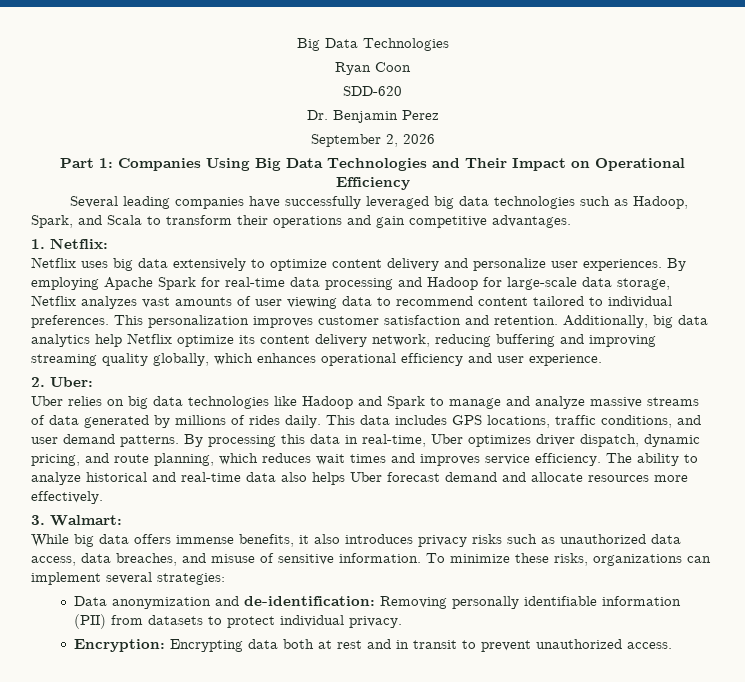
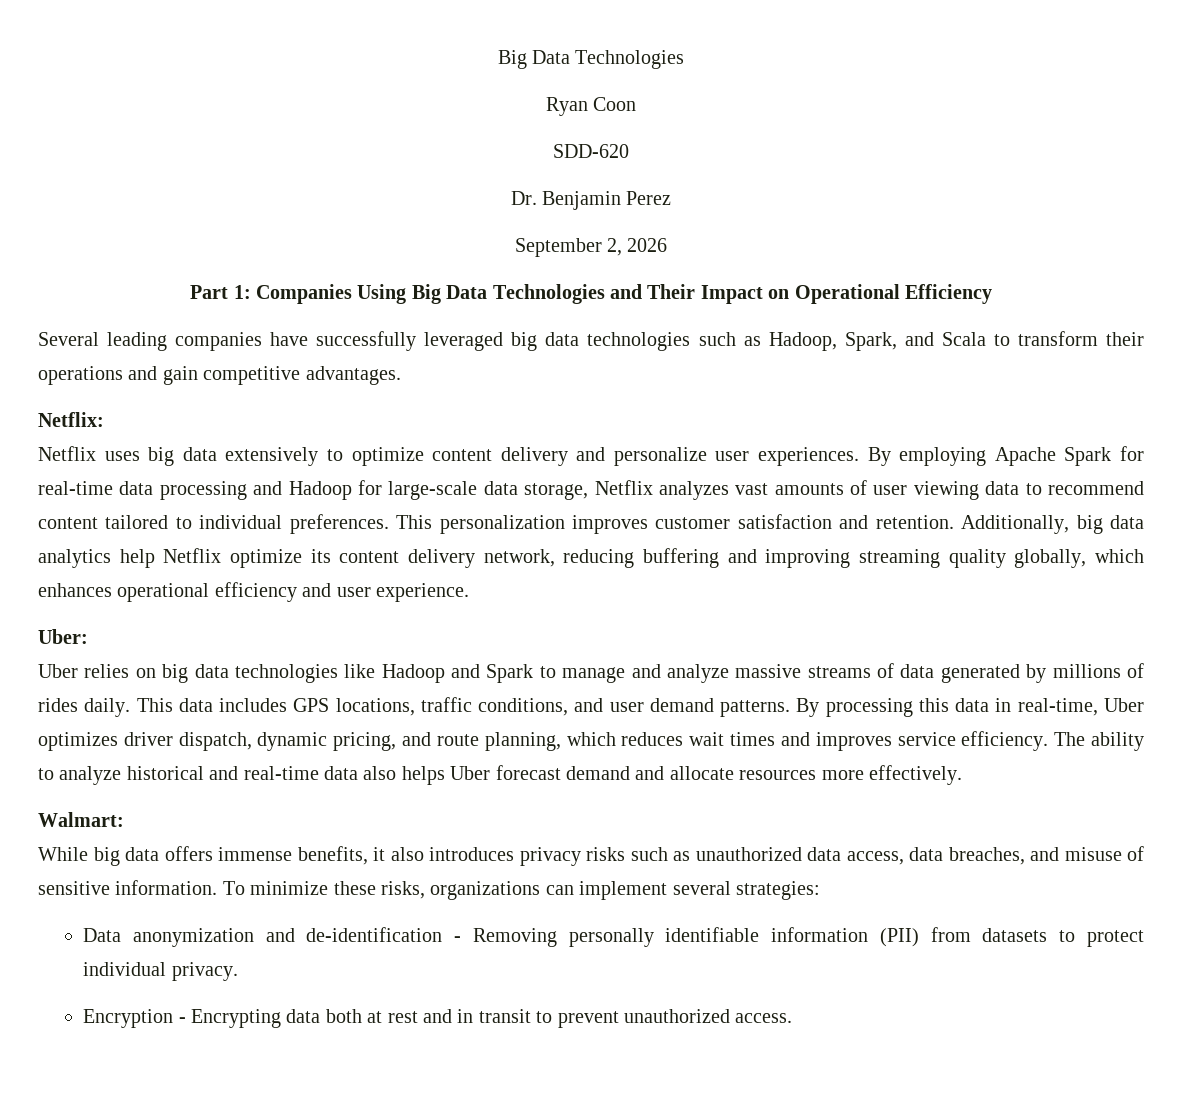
- 1. Netflix:
+ Netflix:
- 2. Uber:
+ Uber:
- 3. Walmart:
+ Walmart:
- Data anonymization and de-identification: Removing personally identifiable information (PII) from datasets to protect individual privacy.
+ Data anonymization and de-identification - Removing personally identifiable information (PII) from datasets to protect individual privacy.
- Encryption: Encrypting data both at rest and in transit to prevent unauthorized access.
+ Encryption - Encrypting data both at rest and in transit to prevent unauthorized access.

